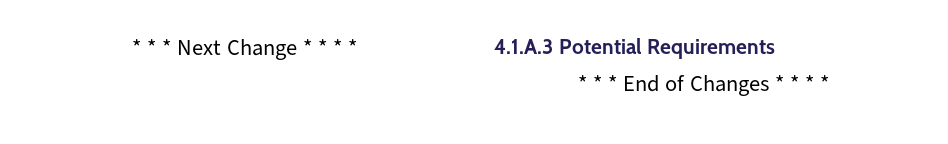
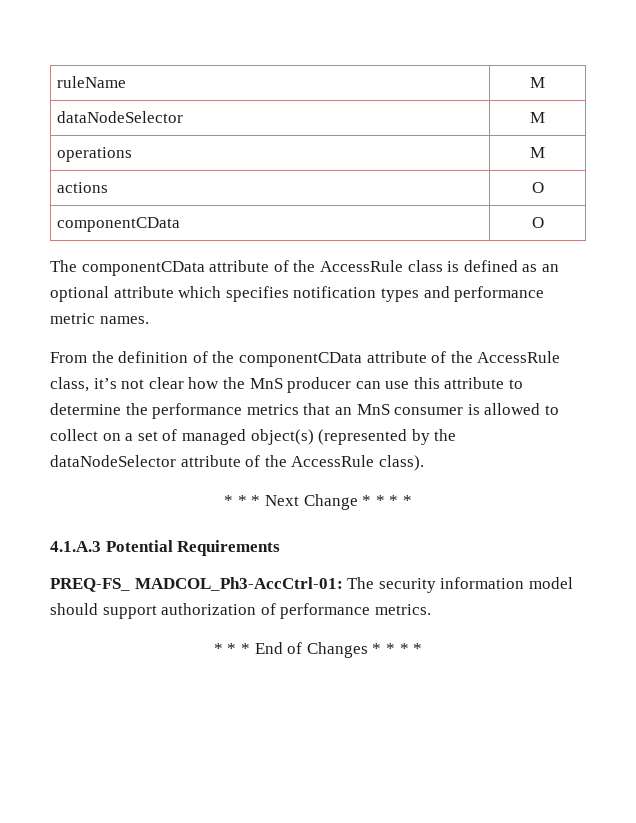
+ ruleName | M
+ dataNodeSelector | M
+ operations | M
+ actions | O
+ componentCData | O
+ The componentCData attribute of the AccessRule class is defined as an optional attribute which specifies notification types and performance metric names.
+ From the definition of the componentCData attribute of the AccessRule class, it’s not clear how the MnS producer can use this attribute to determine the performance metrics that an MnS consumer is allowed to collect on a set of managed object(s) (represented by the dataNodeSelector attribute of the AccessRule class).
+ PREQ-FS_ MADCOL_Ph3-AccCtrl-01: The security information model should support authorization of performance metrics.

